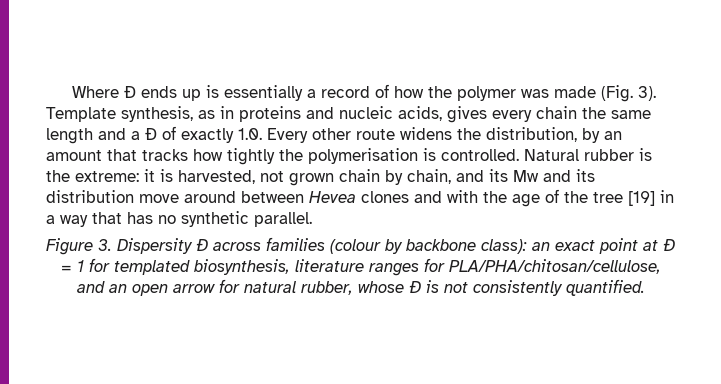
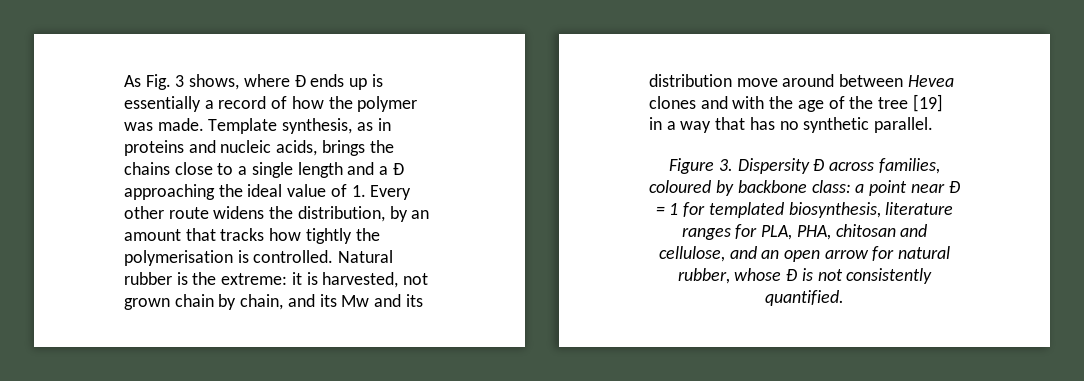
- Where Đ ends up is essentially a record of how the polymer was made (Fig. 3).
+ As Fig. 3 shows, where Đ ends up is essentially a record of how the polymer was made.
- Template synthesis, as in proteins and nucleic acids, gives every chain the same length and a Đ of exactly 1.0. Every other route widens the distribution, by an amount that tracks how tightly the polymerisation is controlled.
+ Template synthesis, as in proteins and nucleic acids, brings the chains close to a single length and a Đ approaching the ideal value of 1. Every other route widens the distribution, by an amount that tracks how tightly the polymerisation is controlled.
- Figure 3. Dispersity Đ across families (colour by backbone class): an exact point at Đ = 1 for templated biosynthesis, literature ranges for PLA/PHA/chitosan/cellulose, and an open arrow for natural rubber, whose Đ is not consistently quantified.
+ Figure 3. Dispersity Đ across families, coloured by backbone class: a point near Đ = 1 for templated biosynthesis, literature ranges for PLA, PHA, chitosan and cellulose, and an open arrow for natural rubber, whose Đ is not consistently quantified.

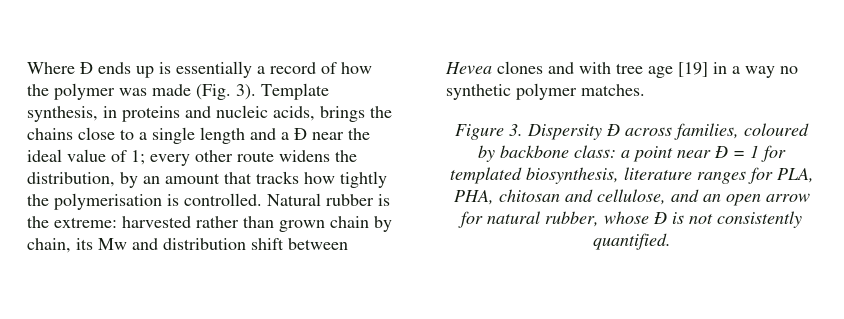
- As Fig. 3 shows, where Đ ends up is essentially a record of how the polymer was made.
+ Where Đ ends up is essentially a record of how the polymer was made (Fig. 3).
- Template synthesis, as in proteins and nucleic acids, brings the chains close to a single length and a Đ approaching the ideal value of 1. Every other route widens the distribution, by an amount that tracks how tightly the polymerisation is controlled.
+ Template synthesis, in proteins and nucleic acids, brings the chains close to a single length and a Đ near the ideal value of 1; every other route widens the distribution, by an amount that tracks how tightly the polymerisation is controlled.
- Natural rubber is the extreme: it is harvested, not grown chain by chain, and its Mw and its distribution move around between Hevea clones and with the age of the tree [19] in a way that has no synthetic parallel.
+ Natural rubber is the extreme: harvested rather than grown chain by chain, its Mw and distribution shift between Hevea clones and with tree age [19] in a way no synthetic polymer matches.

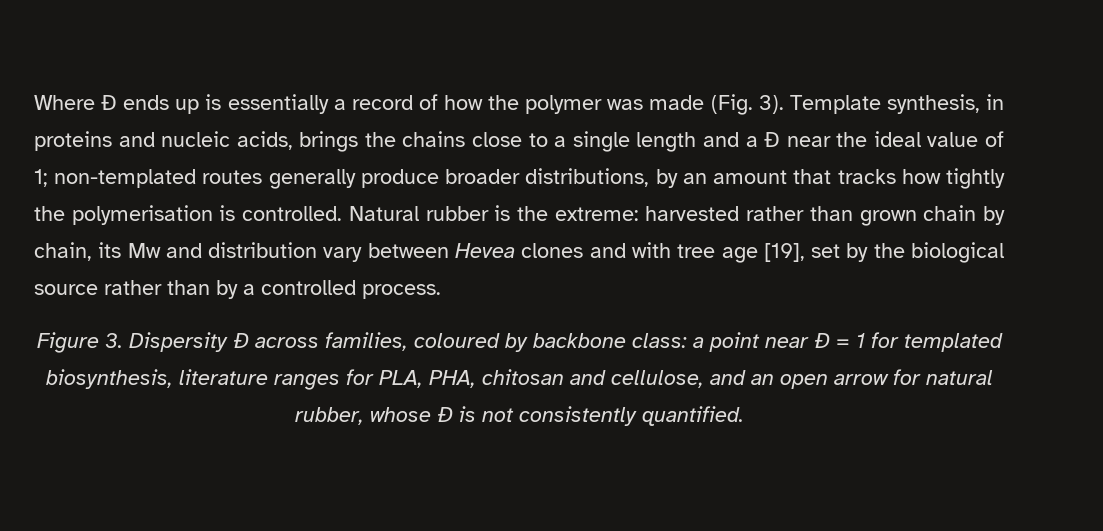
- Template synthesis, in proteins and nucleic acids, brings the chains close to a single length and a Đ near the ideal value of 1; every other route widens the distribution, by an amount that tracks how tightly the polymerisation is controlled.
+ Template synthesis, in proteins and nucleic acids, brings the chains close to a single length and a Đ near the ideal value of 1; non-templated routes generally produce broader distributions, by an amount that tracks how tightly the polymerisation is controlled.
- Natural rubber is the extreme: harvested rather than grown chain by chain, its Mw and distribution shift between Hevea clones and with tree age [19] in a way no synthetic polymer matches.
+ Natural rubber is the extreme: harvested rather than grown chain by chain, its Mw and distribution vary between Hevea clones and with tree age [19], set by the biological source rather than by a controlled process.

